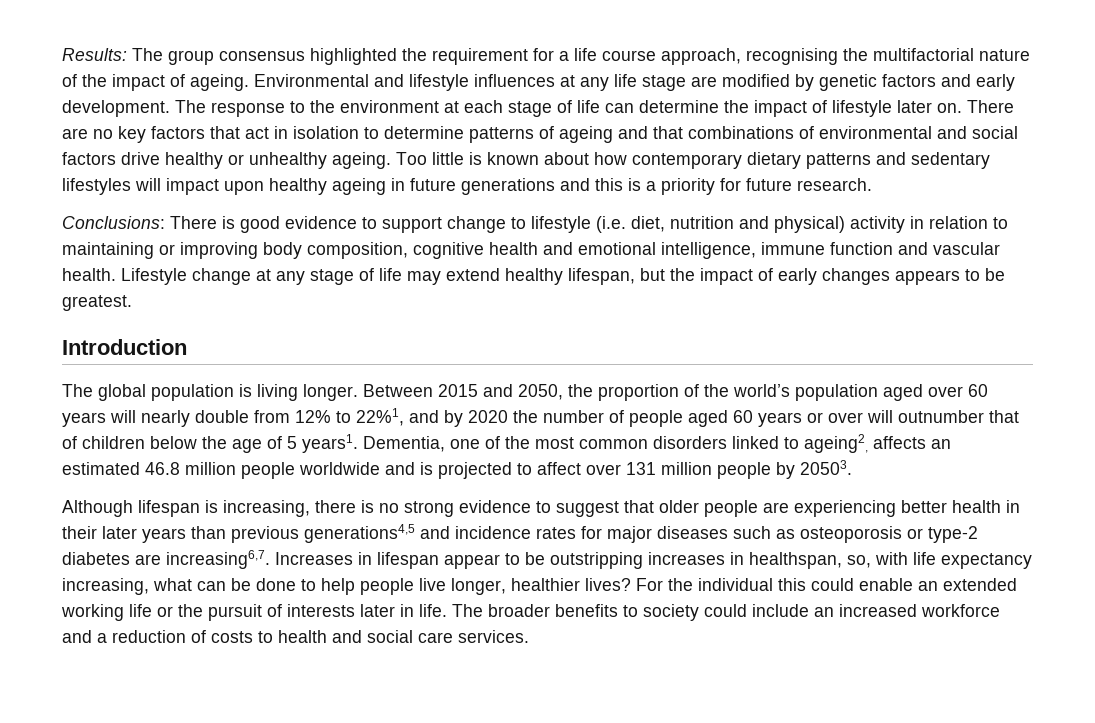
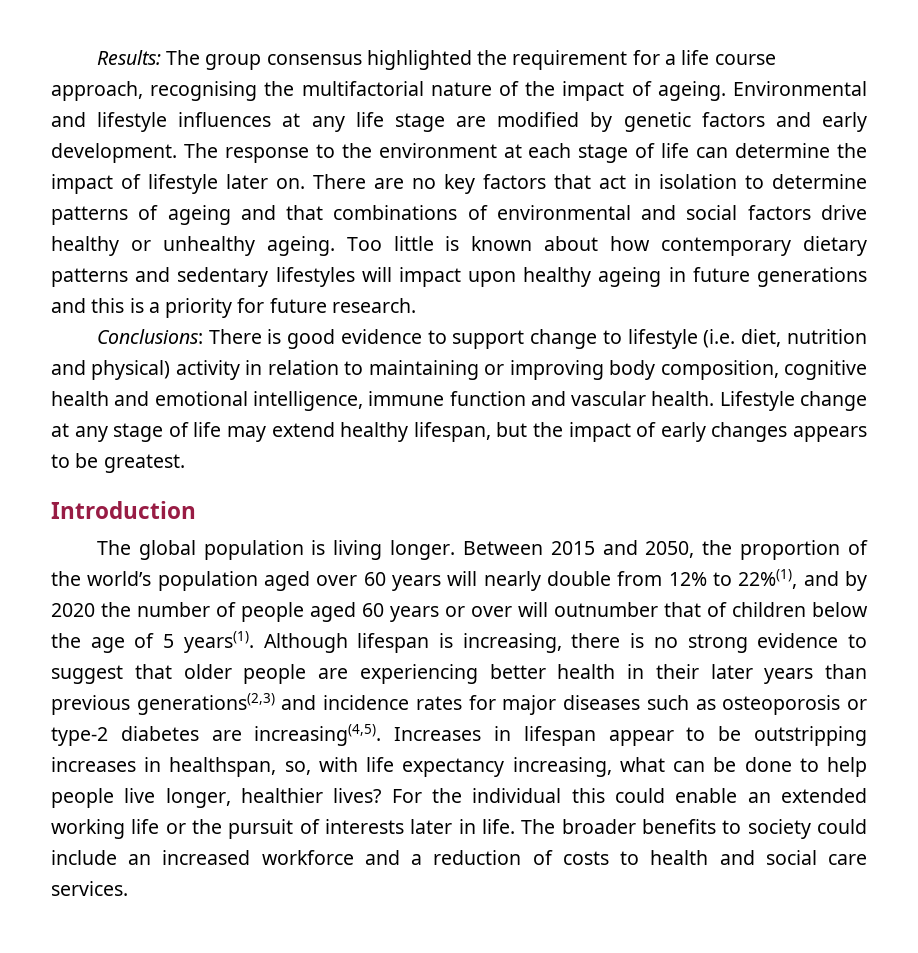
- Between 2015 and 2050, the proportion of the world’s population aged over 60 years will nearly double from 12% to 22%1, and by 2020 the number of people aged 60 years or over will outnumber that of children below the age of 5 years1. Dementia, one of the most common disorders linked to ageing2, affects an estimated 46.8 million people worldwide and is projected to affect over 131 million people by 20503.
- Although lifespan is increasing, there is no strong evidence to suggest that older people are experiencing better health in their later years than previous generations4,5 and incidence rates for major diseases such as osteoporosis or type-2 diabetes are increasing6,7.
+ Between 2015 and 2050, the proportion of the world’s population aged over 60 years will nearly double from 12% to 22%(1), and by 2020 the number of people aged 60 years or over will outnumber that of children below the age of 5 years(1). Although lifespan is increasing, there is no strong evidence to suggest that older people are experiencing better health in their later years than previous generations(2,3) and incidence rates for major diseases such as osteoporosis or type-2 diabetes are increasing(4,5).

